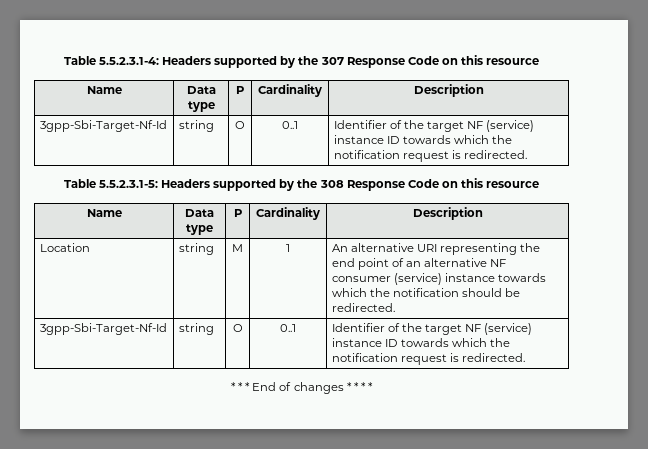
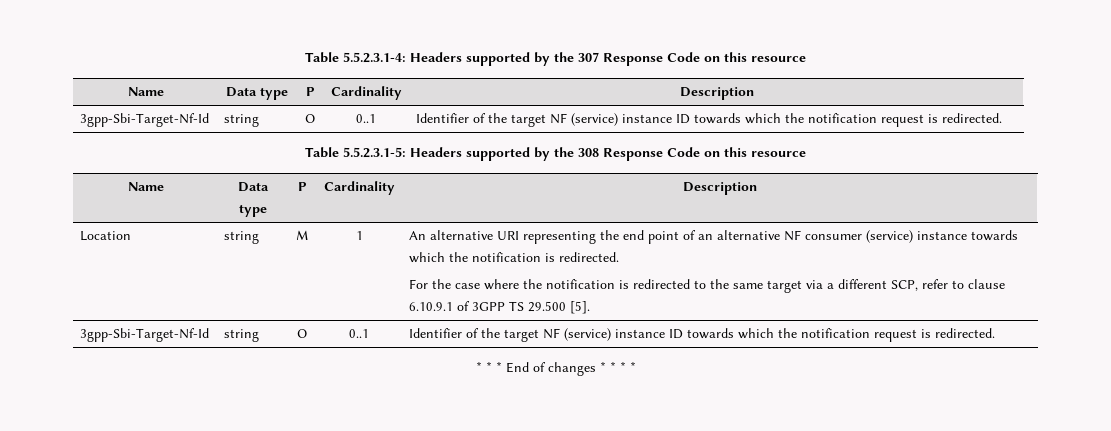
- An alternative URI representing the end point of an alternative NF consumer (service) instance towards which the notification should be redirected.
+ An alternative URI representing the end point of an alternative NF consumer (service) instance towards which the notification is redirected.
+ For the case where the notification is redirected to the same target via a different SCP, refer to clause 6.10.9.1 of 3GPP TS 29.500 [5].

